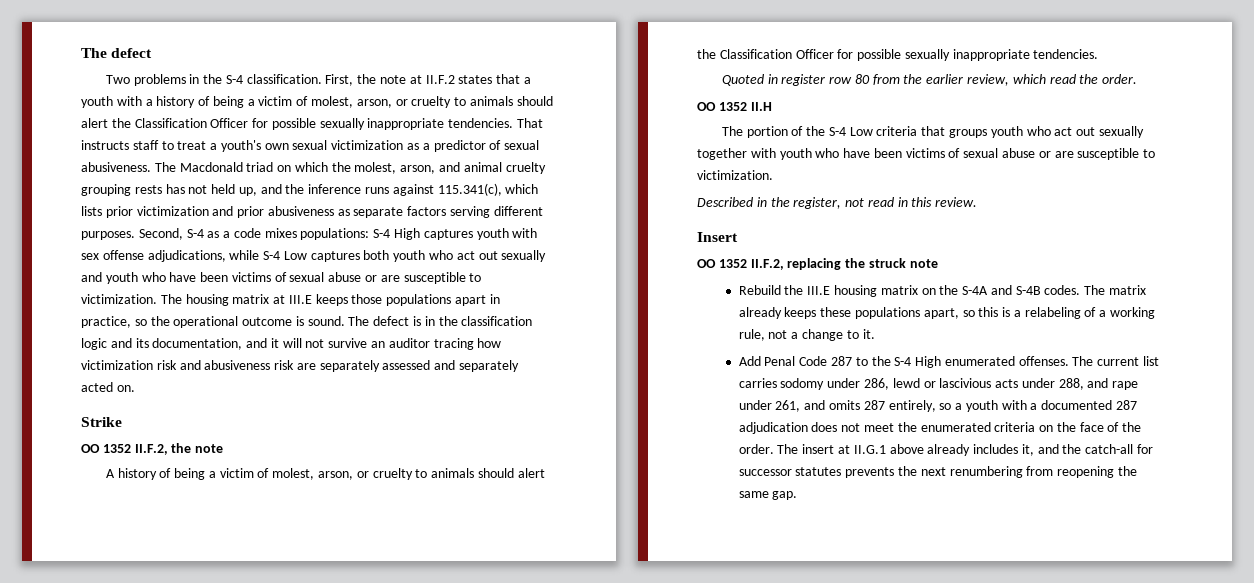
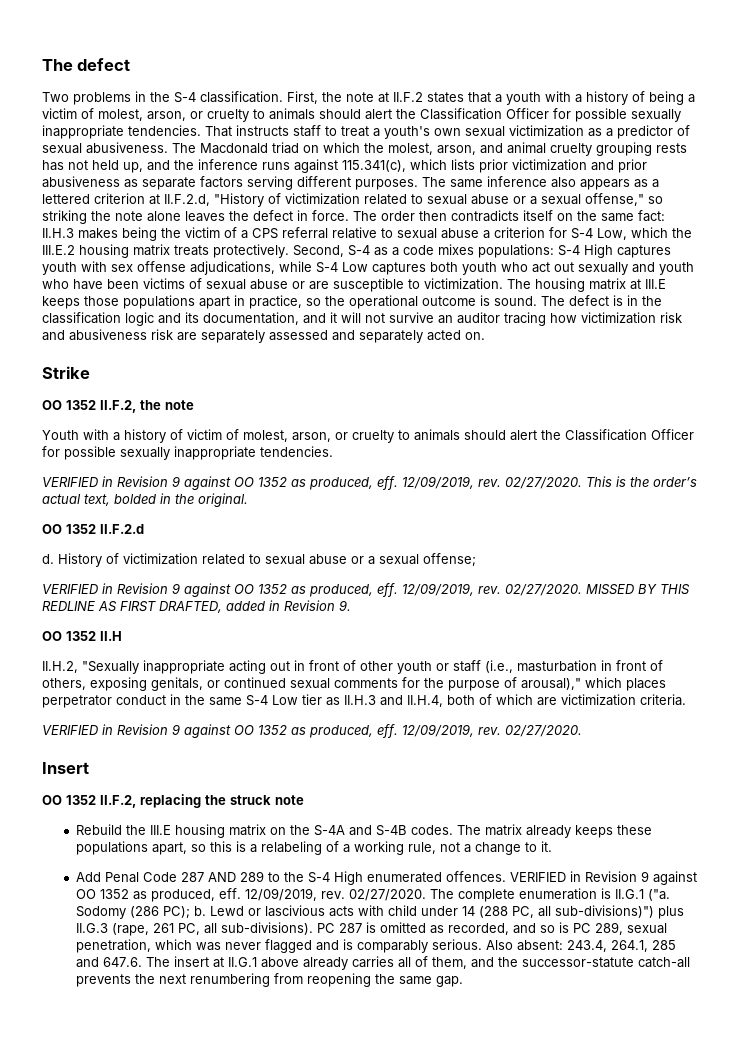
+ The same inference also appears as a lettered criterion at II.F.2.d, "History of victimization related to sexual abuse or a sexual offense," so striking the note alone leaves the defect in force. The order then contradicts itself on the same fact: II.H.3 makes being the victim of a CPS referral relative to sexual abuse a criterion for S-4 Low, which the III.E.2 housing matrix treats protectively.
- A history of being a victim of molest, arson, or cruelty to animals should alert the Classification Officer for possible sexually inappropriate tendencies.
+ Youth with a history of victim of molest, arson, or cruelty to animals should alert the Classification Officer for possible sexually inappropriate tendencies.
- Quoted in register row 80 from the earlier review, which read the order.
+ VERIFIED in Revision 9 against OO 1352 as produced, eff. 12/09/2019, rev. 02/27/2020. This is the order’s actual text, bolded in the original.
+ OO 1352 II.F.2.d
+ d. History of victimization related to sexual abuse or a sexual offense;
+ VERIFIED in Revision 9 against OO 1352 as produced, eff. 12/09/2019, rev. 02/27/2020. MISSED BY THIS REDLINE AS FIRST DRAFTED, added in Revision 9.
  OO 1352 II.H
- The portion of the S-4 Low criteria that groups youth who act out sexually together with youth who have been victims of sexual abuse or are susceptible to victimization.
- Described in the register, not read in this review.
+ II.H.2, "Sexually inappropriate acting out in front of other youth or staff (i.e., masturbation in front of others, exposing genitals, or continued sexual comments for the purpose of arousal)," which places perpetrator conduct in the same S-4 Low tier as II.H.3 and II.H.4, both of which are victimization criteria.
+ VERIFIED in Revision 9 against OO 1352 as produced, eff. 12/09/2019, rev. 02/27/2020.
- Add Penal Code 287 to the S-4 High enumerated offenses. The current list carries sodomy under 286, lewd or lascivious acts under 288, and rape under 261, and omits 287 entirely, so a youth with a documented 287 adjudication does not meet the enumerated criteria on the face of the order. The insert at II.G.1 above already includes it, and the catch-all for successor statutes prevents the next renumbering from reopening the same gap.
+ Add Penal Code 287 AND 289 to the S-4 High enumerated offences. VERIFIED in Revision 9 against OO 1352 as produced, eff. 12/09/2019, rev. 02/27/2020. The complete enumeration is II.G.1 ("a. Sodomy (286 PC); b. Lewd or lascivious acts with child under 14 (288 PC, all sub-divisions)") plus II.G.3 (rape, 261 PC, all sub-divisions). PC 287 is omitted as recorded, and so is PC 289, sexual penetration, which was never flagged and is comparably serious. Also absent: 243.4, 264.1, 285 and 647.6. The insert at II.G.1 above already carries all of them, and the successor-statute catch-all prevents the next renumbering from reopening the same gap.

